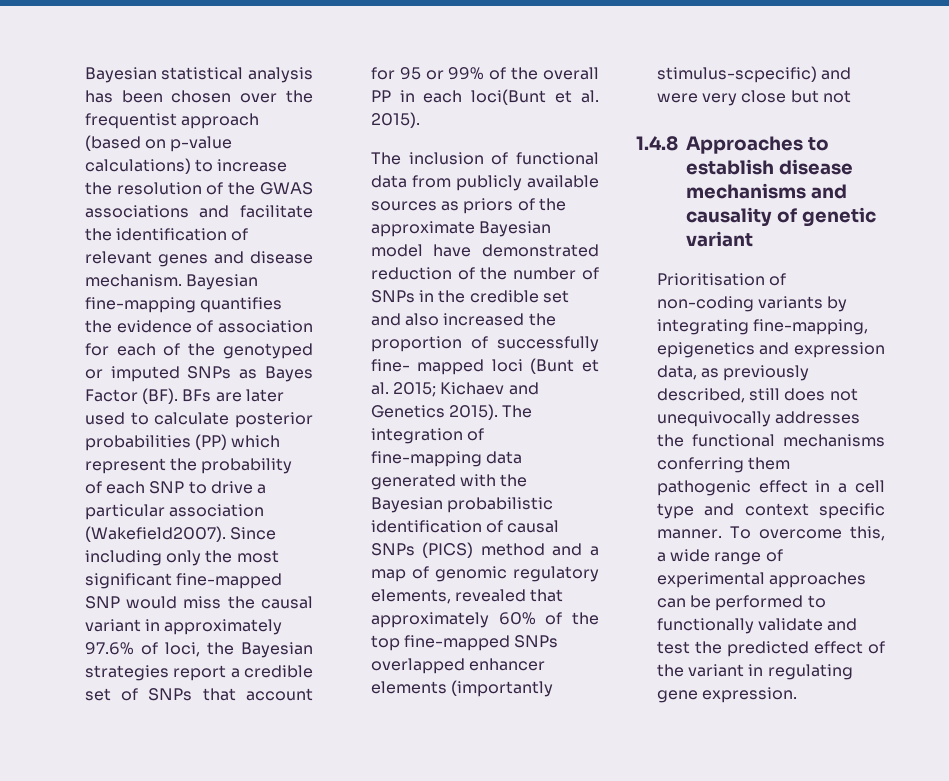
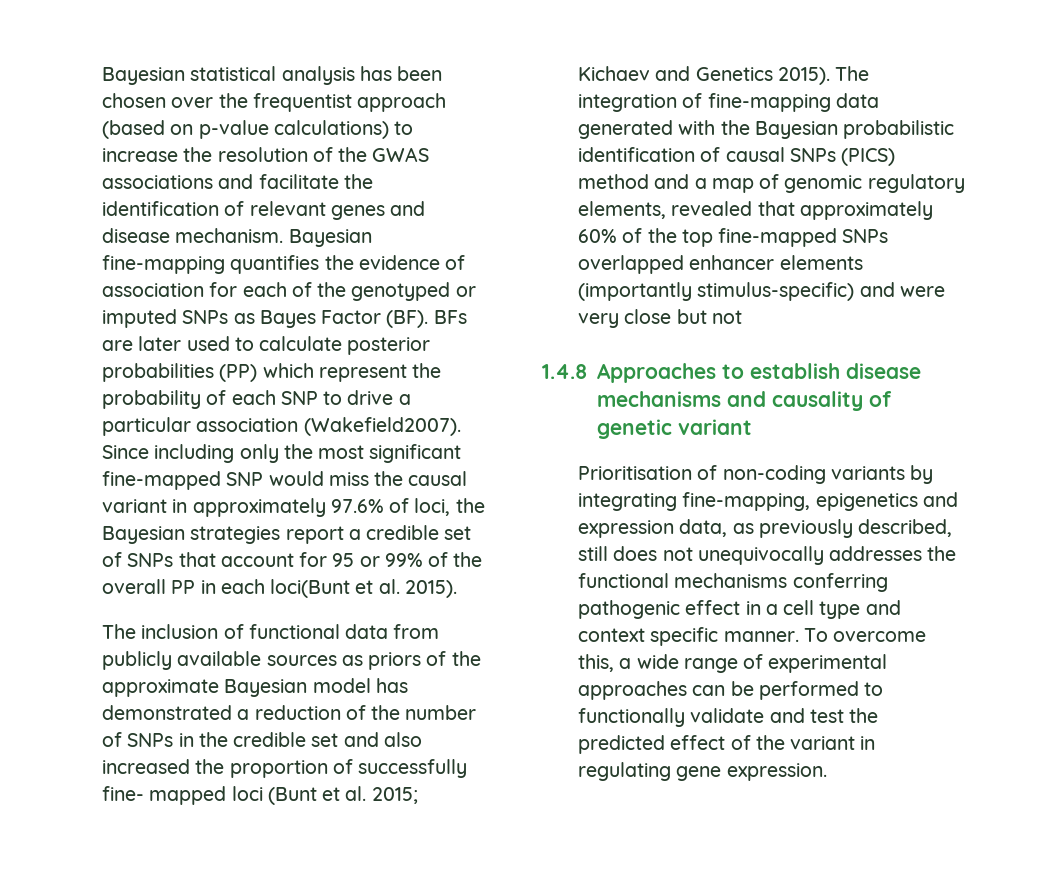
- The inclusion of functional data from publicly available sources as priors of the approximate Bayesian model have demonstrated reduction of the number of SNPs in the credible set and also increased the proportion of successfully fine- mapped loci (Bunt et al. 2015; Kichaev and Genetics 2015).
+ The inclusion of functional data from publicly available sources as priors of the approximate Bayesian model has demonstrated a reduction of the number of SNPs in the credible set and also increased the proportion of successfully fine- mapped loci (Bunt et al. 2015; Kichaev and Genetics 2015).
- The integration of fine-mapping data generated with the Bayesian probabilistic identification of causal SNPs (PICS) method and a map of genomic regulatory elements, revealed that approximately 60% of the top fine-mapped SNPs overlapped enhancer elements (importantly stimulus-scpecific) and were very close but not
+ The integration of fine-mapping data generated with the Bayesian probabilistic identification of causal SNPs (PICS) method and a map of genomic regulatory elements, revealed that approximately 60% of the top fine-mapped SNPs overlapped enhancer elements (importantly stimulus-specific) and were very close but not
- Prioritisation of non-coding variants by integrating fine-mapping, epigenetics and expression data, as previously described, still does not unequivocally addresses the functional mechanisms conferring them pathogenic effect in a cell type and context specific manner.
+ Prioritisation of non-coding variants by integrating fine-mapping, epigenetics and expression data, as previously described, still does not unequivocally addresses the functional mechanisms conferring pathogenic effect in a cell type and context specific manner.

